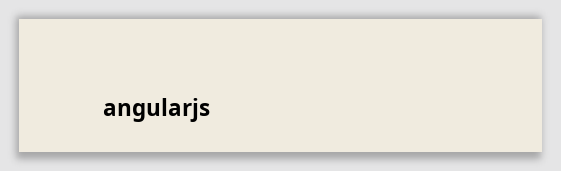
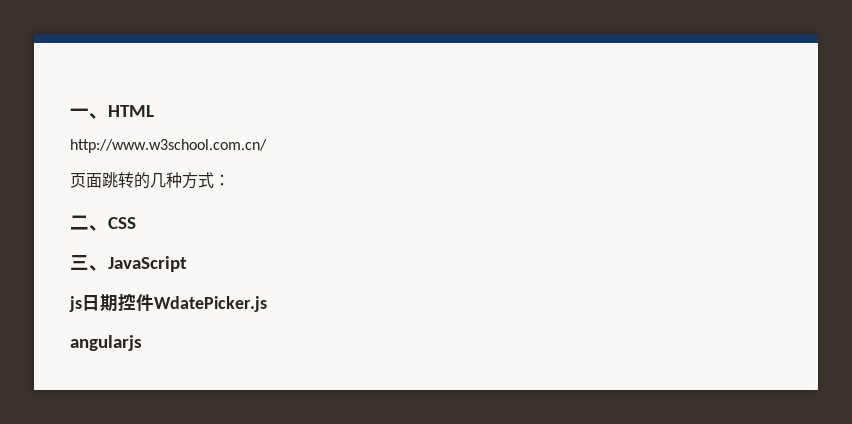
+ 一、HTML
+ http://www.w3school.com.cn/
+ 页面跳转的几种方式：
+ 二、CSS
+ 三、JavaScript
+ js日期控件WdatePicker.js

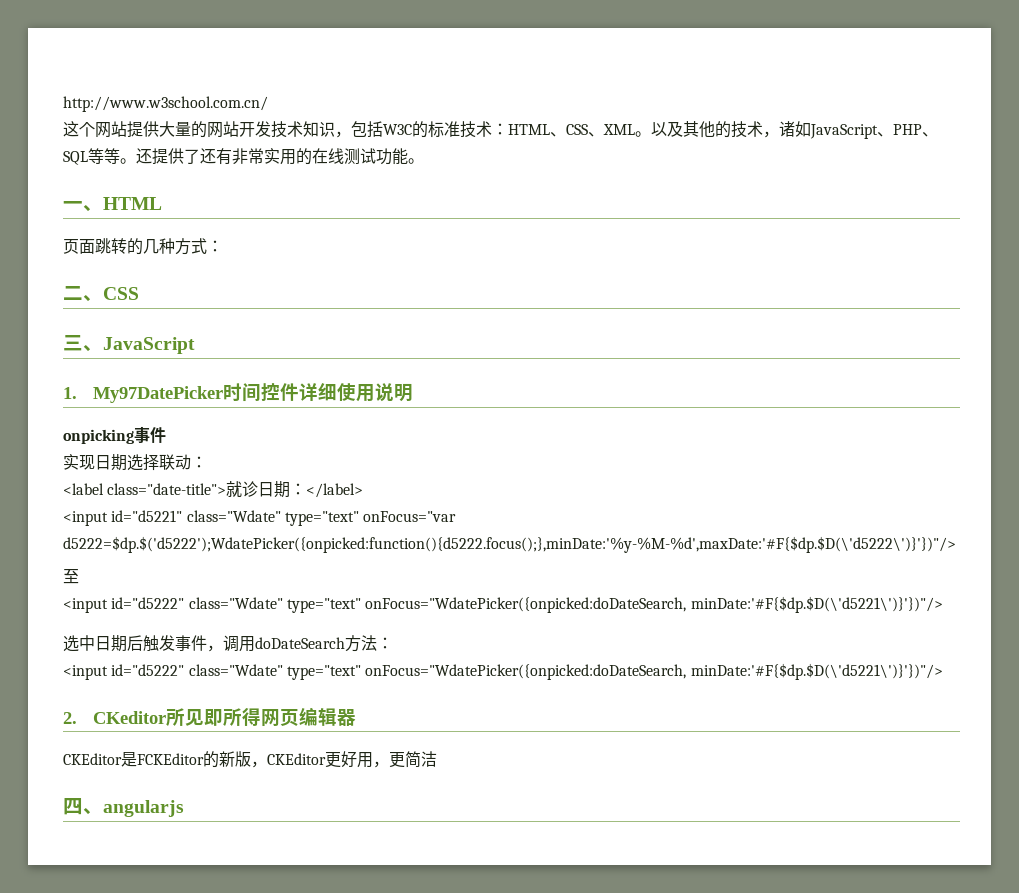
+ http://www.w3school.com.cn/
+ 这个网站提供大量的网站开发技术知识，包括W3C的标准技术：HTML、CSS、XML。以及其他的技术，诸如JavaScript、PHP、SQL等等。还提供了还有非常实用的在线测试功能。
- http://www.w3school.com.cn/
- js日期控件WdatePicker.js
- angularjs
+ 1. My97DatePicker时间控件详细使用说明
+ onpicking事件
+ 实现日期选择联动：
+ <label class="date-title">就诊日期：</label>
+ <input id="d5221" class="Wdate" type="text" onFocus="var d5222=$dp.$('d5222');WdatePicker({onpicked:function(){d5222.focus();},minDate:'%y-%M-%d',maxDate:'#F{$dp.$D(\'d5222\')}'})"/>
+ 至
+ <input id="d5222" class="Wdate" type="text" onFocus="WdatePicker({onpicked:doDateSearch, minDate:'#F{$dp.$D(\'d5221\')}'})"/>
+ 选中日期后触发事件，调用doDateSearch方法：
+ <input id="d5222" class="Wdate" type="text" onFocus="WdatePicker({onpicked:doDateSearch, minDate:'#F{$dp.$D(\'d5221\')}'})"/>
+ 2. CKeditor所见即所得网页编辑器
+ CKEditor是FCKEditor的新版，CKEditor更好用，更简洁
+ 四、angularjs

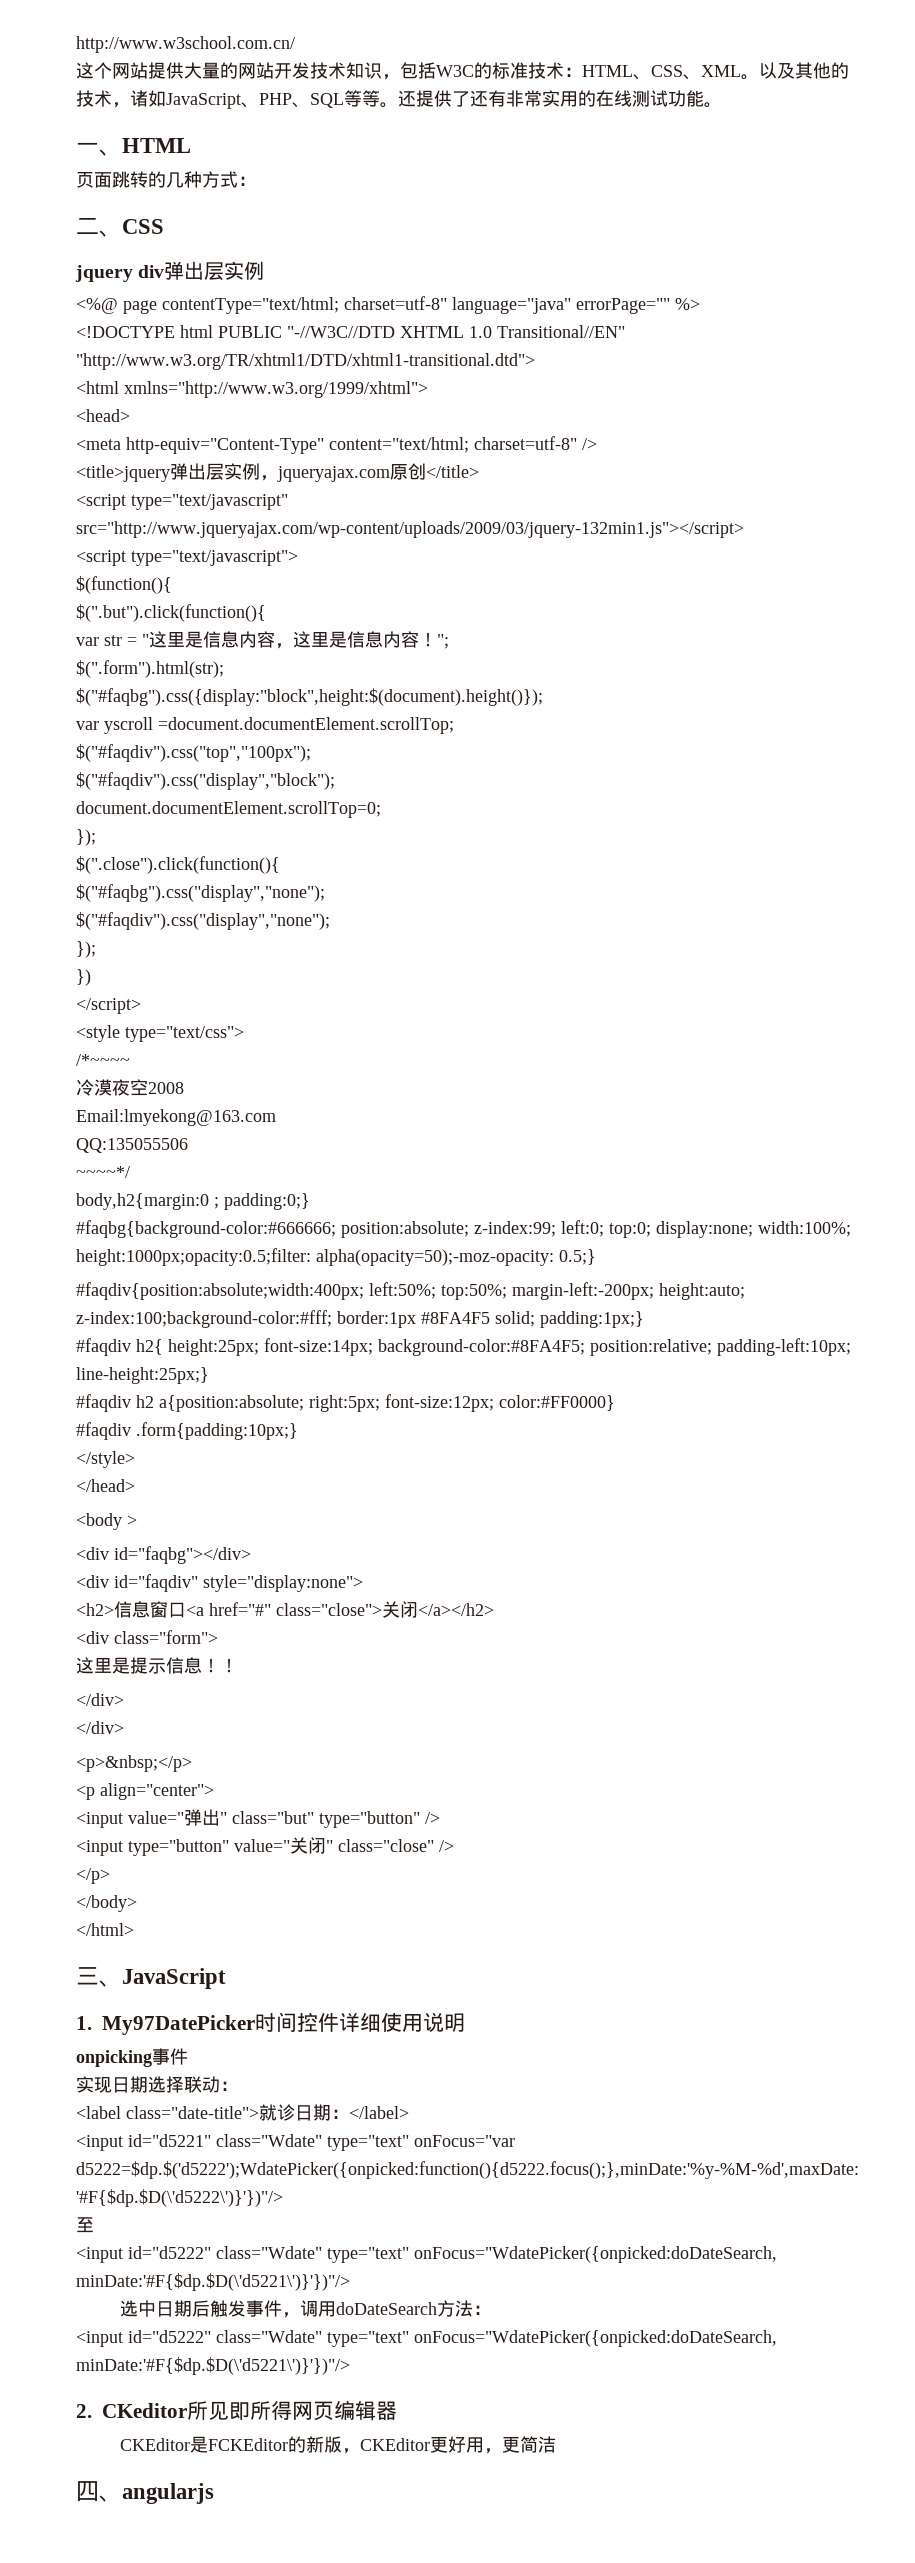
+ jquery div弹出层实例
+ <%@ page contentType="text/html; charset=utf-8" language="java" errorPage="" %>
+ <!DOCTYPE html PUBLIC "-//W3C//DTD XHTML 1.0 Transitional//EN" "http://www.w3.org/TR/xhtml1/DTD/xhtml1-transitional.dtd">
+ <html xmlns="http://www.w3.org/1999/xhtml">
+ <head>
+ <meta http-equiv="Content-Type" content="text/html; charset=utf-8" />
+ <title>jquery弹出层实例，jqueryajax.com原创</title>
+ <script type="text/javascript" src="http://www.jqueryajax.com/wp-content/uploads/2009/03/jquery-132min1.js"></script>
+ <script type="text/javascript">
+ $(function(){
+ $(".but").click(function(){
+ var str = "这里是信息内容，这里是信息内容！";
+ $(".form").html(str);
+ $("#faqbg").css({display:"block",height:$(document).height()});
+ var yscroll =document.documentElement.scrollTop;
+ $("#faqdiv").css("top","100px");
+ $("#faqdiv").css("display","block");
+ document.documentElement.scrollTop=0;
+ });
+ $(".close").click(function(){
+ $("#faqbg").css("display","none");
+ $("#faqdiv").css("display","none");
+ });
+ })
+ </script>
+ <style type="text/css">
+ /*~~~~
+ 冷漠夜空2008
+ Email:lmyekong@163.com
+ QQ:135055506
+ ~~~~*/
+ body,h2{margin:0 ; padding:0;}
+ #faqbg{background-color:#666666; position:absolute; z-index:99; left:0; top:0; display:none; width:100%; height:1000px;opacity:0.5;filter: alpha(opacity=50);-moz-opacity: 0.5;}
+ #faqdiv{position:absolute;width:400px; left:50%; top:50%; margin-left:-200px; height:auto; z-index:100;background-color:#fff; border:1px #8FA4F5 solid; padding:1px;}
+ #faqdiv h2{ height:25px; font-size:14px; background-color:#8FA4F5; position:relative; padding-left:10px; line-height:25px;}
+ #faqdiv h2 a{position:absolute; right:5px; font-size:12px; color:#FF0000}
+ #faqdiv .form{padding:10px;}
+ </style>
+ </head>
+ <body >
+ <div id="faqbg"></div>
+ <div id="faqdiv" style="display:none">
+ <h2>信息窗口<a href="#" class="close">关闭</a></h2>
+ <div class="form">
+ 这里是提示信息！！
+ </div>
+ </div>
+ <p>&nbsp;</p>
+ <p align="center">
+ <input value="弹出" class="but" type="button" />
+ <input type="button" value="关闭" class="close" />
+ </p>
+ </body>
+ </html>

